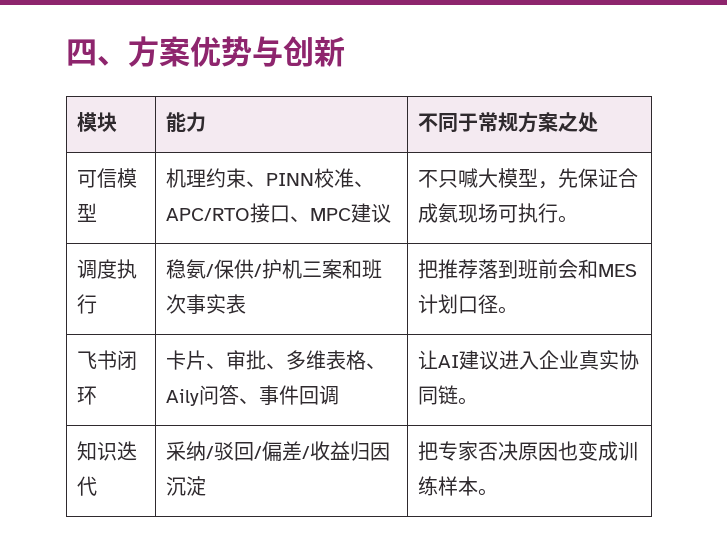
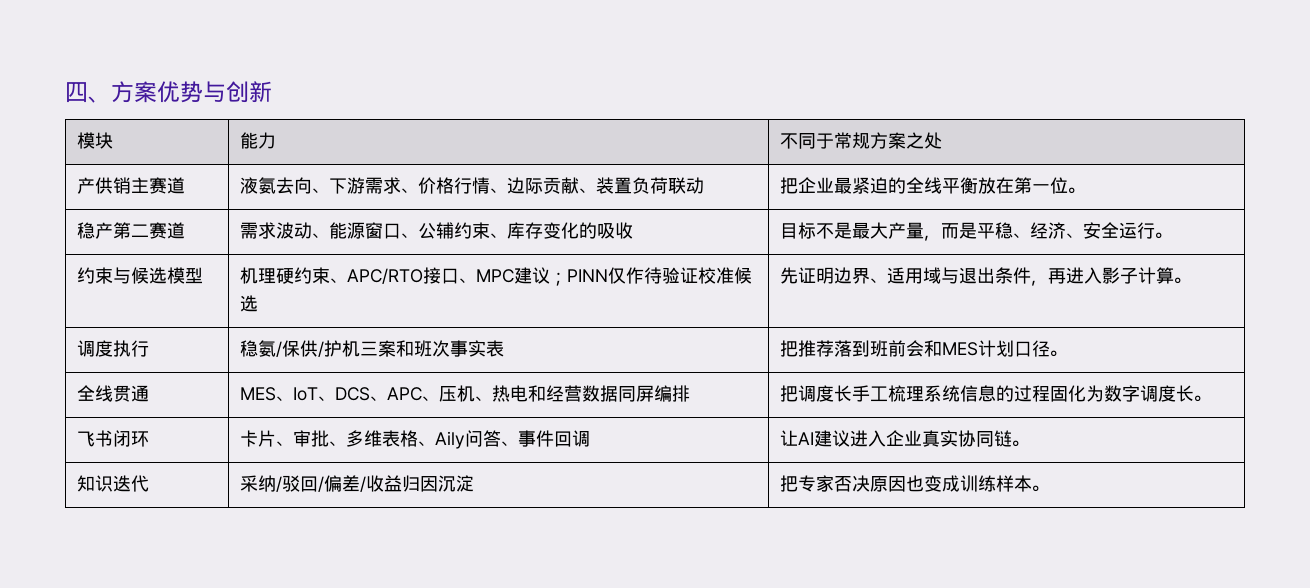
- 可信模型 | 机理约束、PINN校准、APC/RTO接口、MPC建议 | 不只喊大模型，先保证合成氨现场可执行。
+ 产供销主赛道 | 液氨去向、下游需求、价格行情、边际贡献、装置负荷联动 | 把企业最紧迫的全线平衡放在第一位。
+ 稳产第二赛道 | 需求波动、能源窗口、公辅约束、库存变化的吸收 | 目标不是最大产量，而是平稳、经济、安全运行。
+ 约束与候选模型 | 机理硬约束、APC/RTO接口、MPC建议；PINN仅作待验证校准候选 | 先证明边界、适用域与退出条件，再进入影子计算。
+ 全线贯通 | MES、IoT、DCS、APC、压机、热电和经营数据同屏编排 | 把调度长手工梳理系统信息的过程固化为数字调度长。

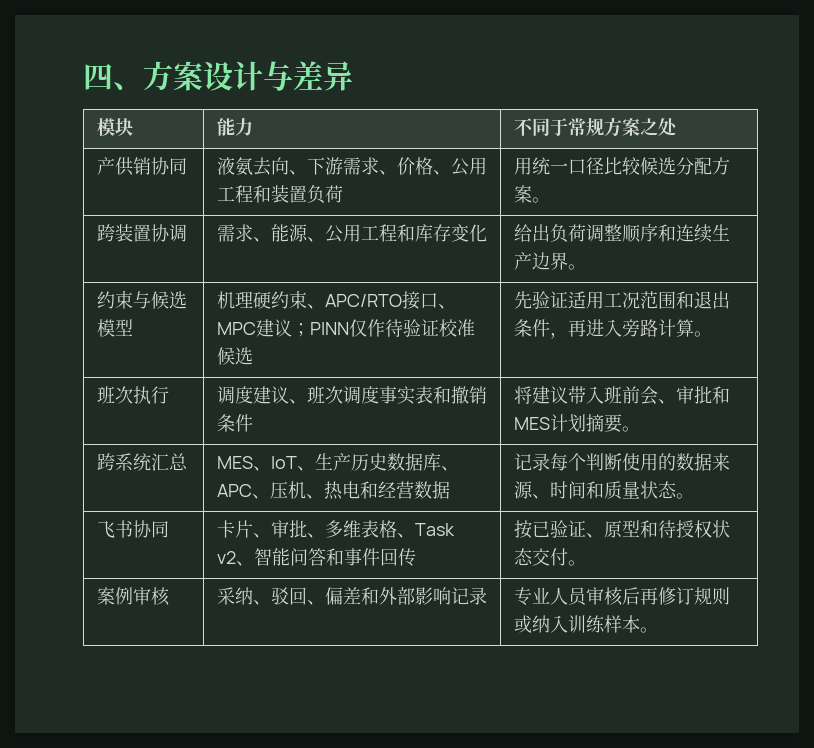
- 四、方案优势与创新
+ 四、方案设计与差异
- 产供销主赛道 | 液氨去向、下游需求、价格行情、边际贡献、装置负荷联动 | 把企业最紧迫的全线平衡放在第一位。
- 稳产第二赛道 | 需求波动、能源窗口、公辅约束、库存变化的吸收 | 目标不是最大产量，而是平稳、经济、安全运行。
+ 产供销协同 | 液氨去向、下游需求、价格、公用工程和装置负荷 | 用统一口径比较候选分配方案。
+ 跨装置协调 | 需求、能源、公用工程和库存变化 | 给出负荷调整顺序和连续生产边界。
- 约束与候选模型 | 机理硬约束、APC/RTO接口、MPC建议；PINN仅作待验证校准候选 | 先证明边界、适用域与退出条件，再进入影子计算。
+ 约束与候选模型 | 机理硬约束、APC/RTO接口、MPC建议；PINN仅作待验证校准候选 | 先验证适用工况范围和退出条件，再进入旁路计算。
- 调度执行 | 稳氨/保供/护机三案和班次事实表 | 把推荐落到班前会和MES计划口径。
- 全线贯通 | MES、IoT、DCS、APC、压机、热电和经营数据同屏编排 | 把调度长手工梳理系统信息的过程固化为数字调度长。
+ 班次执行 | 调度建议、班次调度事实表和撤销条件 | 将建议带入班前会、审批和MES计划摘要。
+ 跨系统汇总 | MES、IoT、生产历史数据库、APC、压机、热电和经营数据 | 记录每个判断使用的数据来源、时间和质量状态。
- 飞书闭环 | 卡片、审批、多维表格、Aily问答、事件回调 | 让AI建议进入企业真实协同链。
- 知识迭代 | 采纳/驳回/偏差/收益归因沉淀 | 把专家否决原因也变成训练样本。
+ 飞书协同 | 卡片、审批、多维表格、Task v2、智能问答和事件回传 | 按已验证、原型和待授权状态交付。
+ 案例审核 | 采纳、驳回、偏差和外部影响记录 | 专业人员审核后再修订规则或纳入训练样本。

